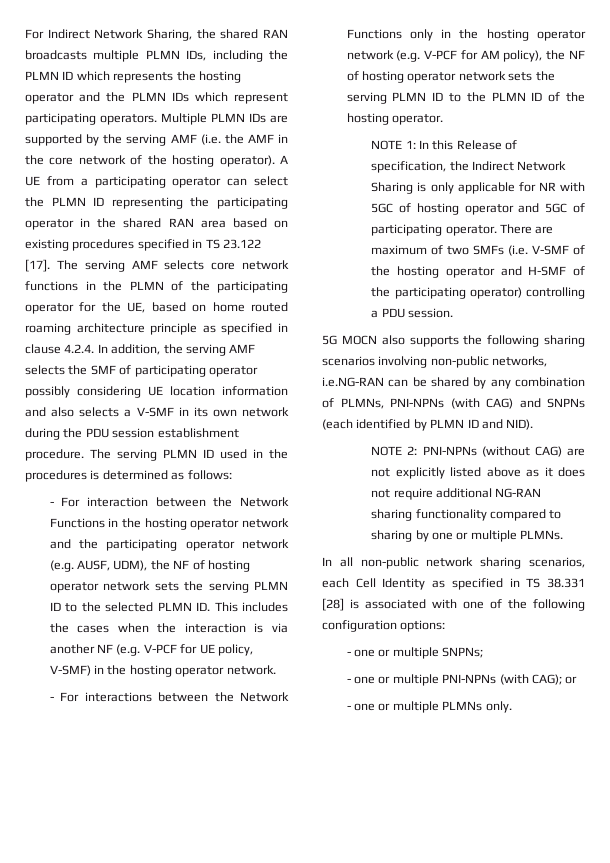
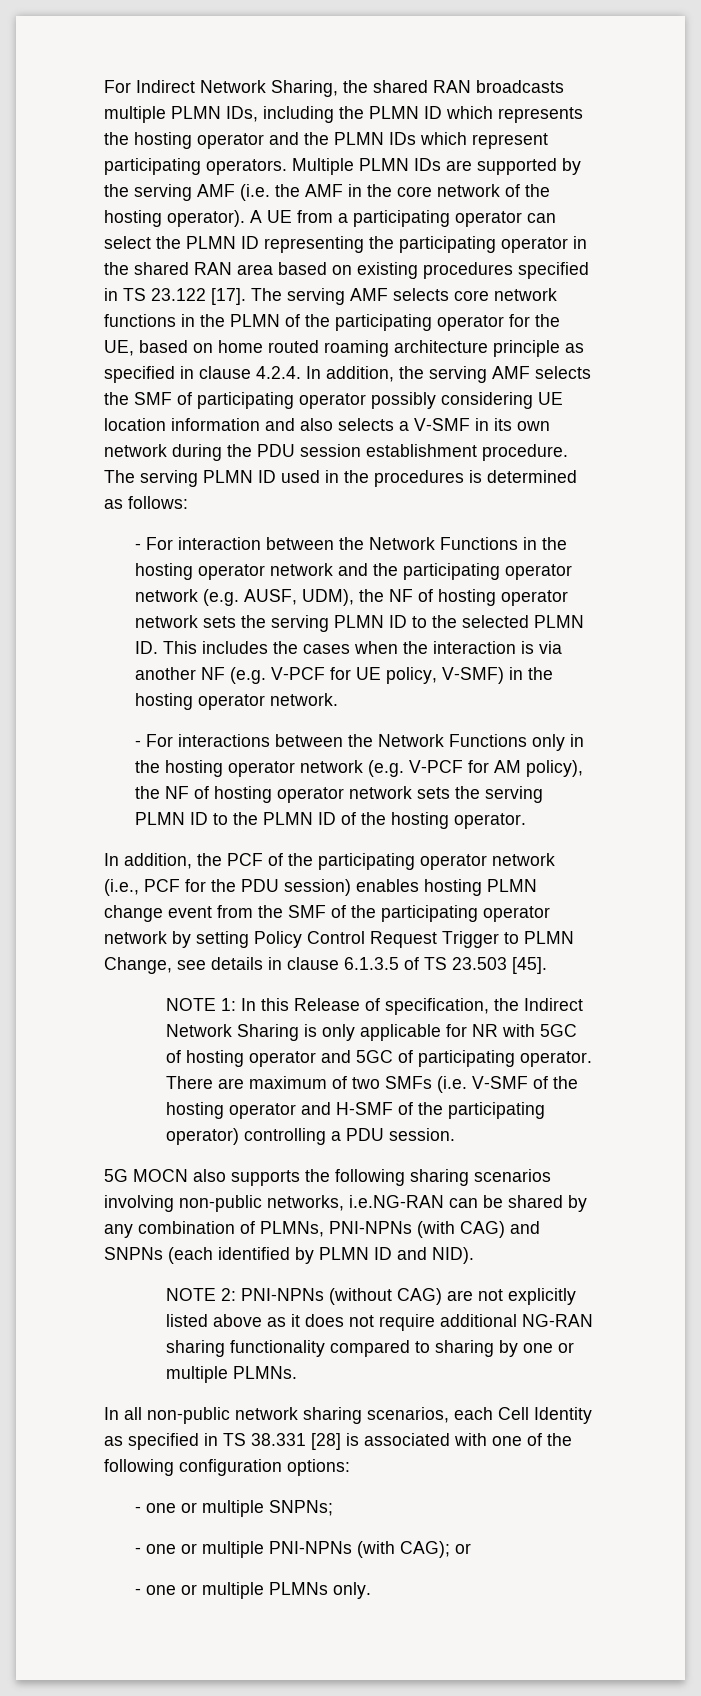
+ In addition, the PCF of the participating operator network (i.e., PCF for the PDU session) enables hosting PLMN change event from the SMF of the participating operator network by setting Policy Control Request Trigger to PLMN Change, see details in clause 6.1.3.5 of TS 23.503 [45].

